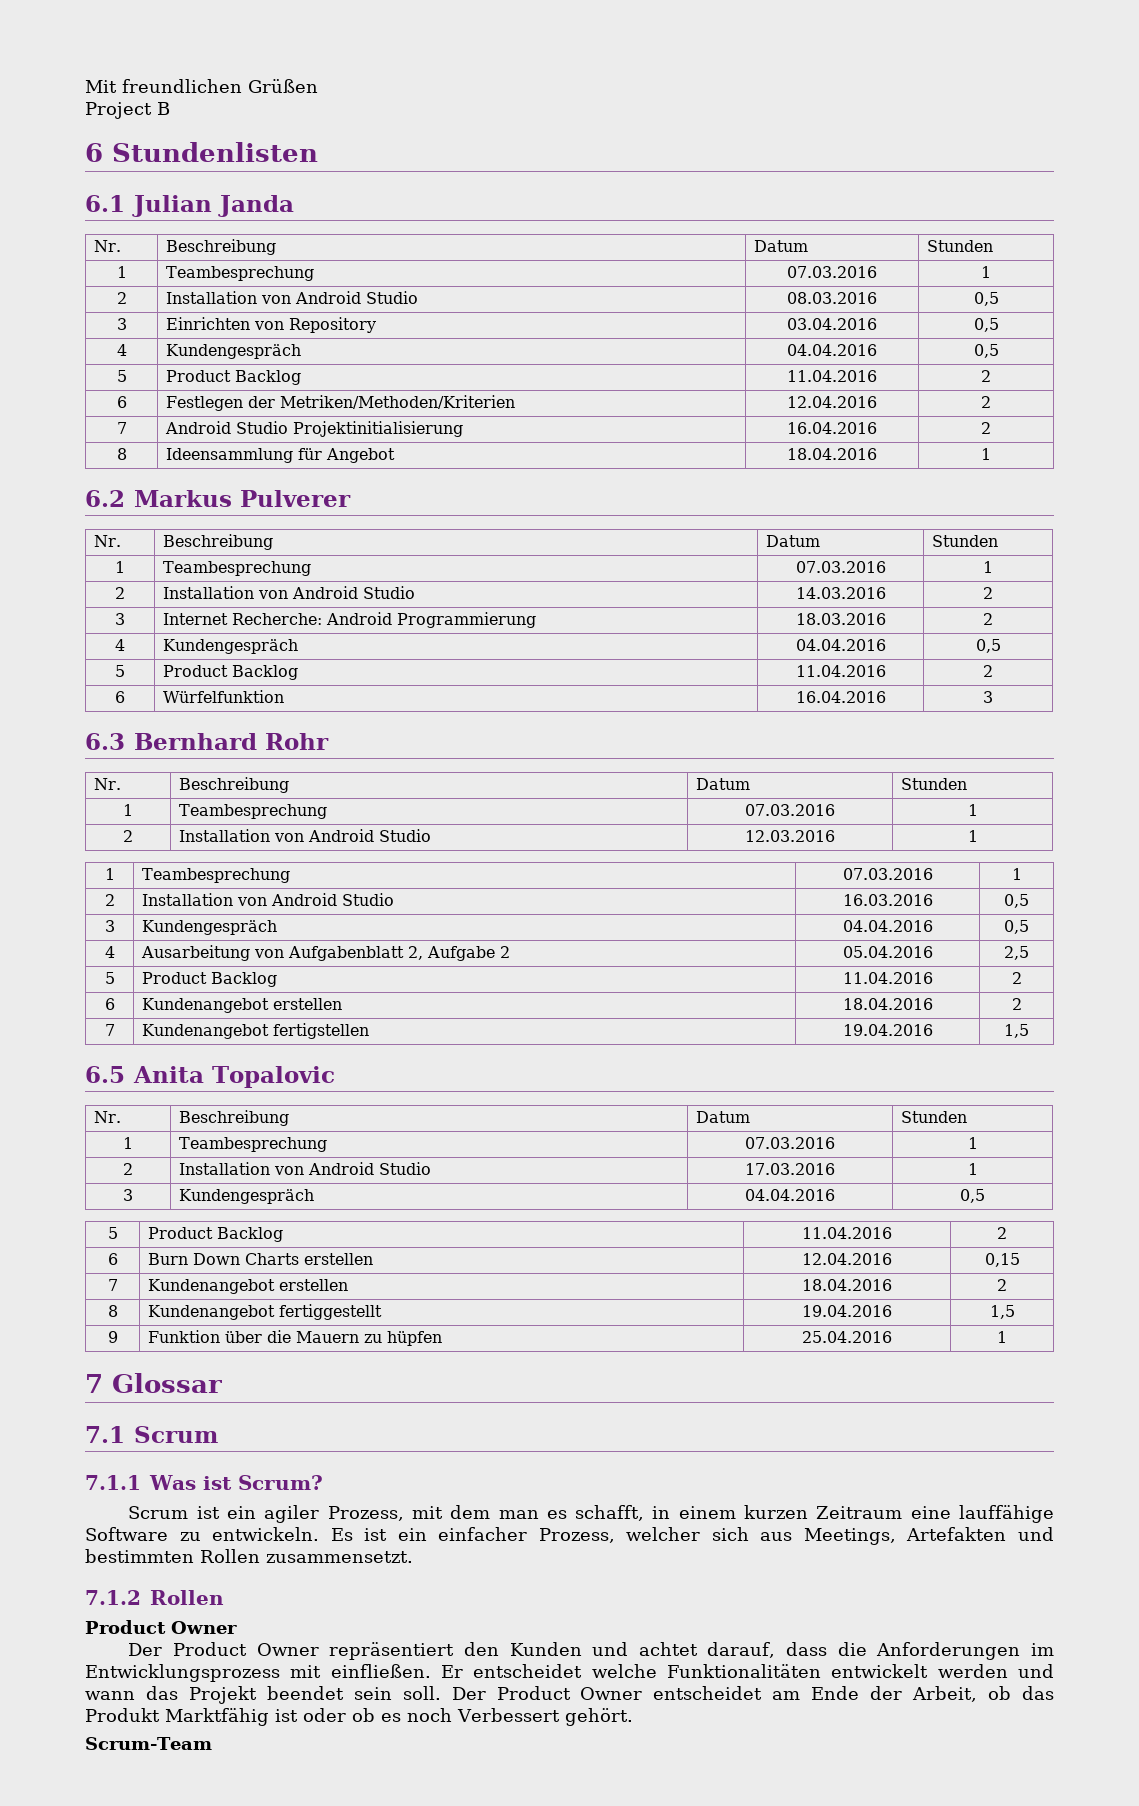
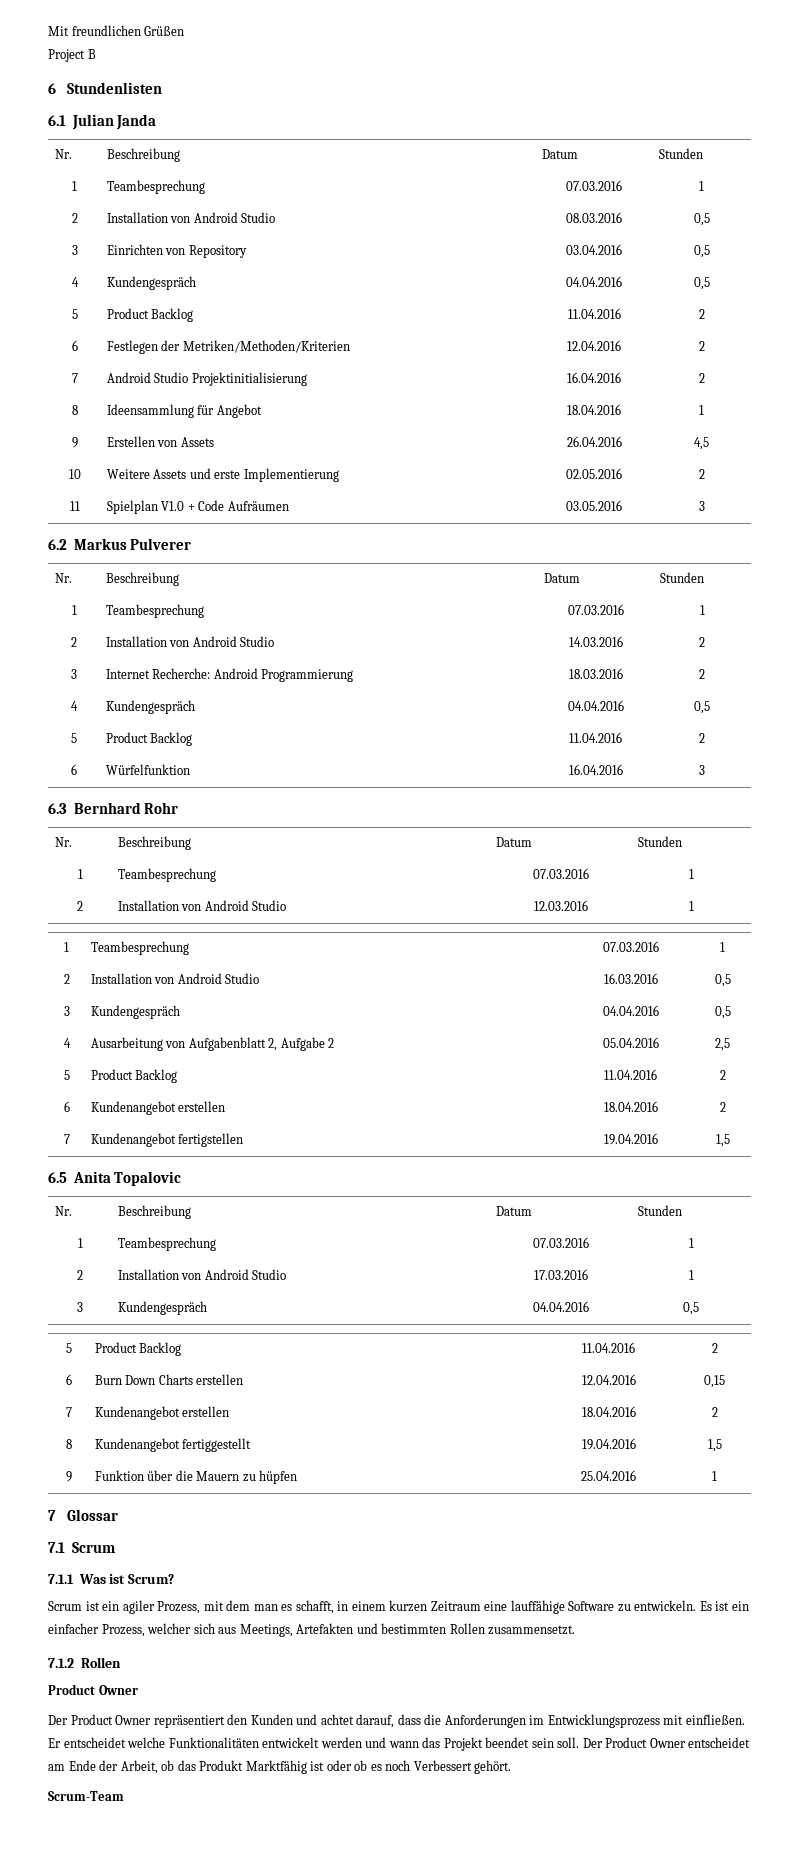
+ 9 | Erstellen von Assets | 26.04.2016 | 4,5
+ 10 | Weitere Assets und erste Implementierung | 02.05.2016 | 2
+ 11 | Spielplan V1.0 + Code Aufräumen | 03.05.2016 | 3

